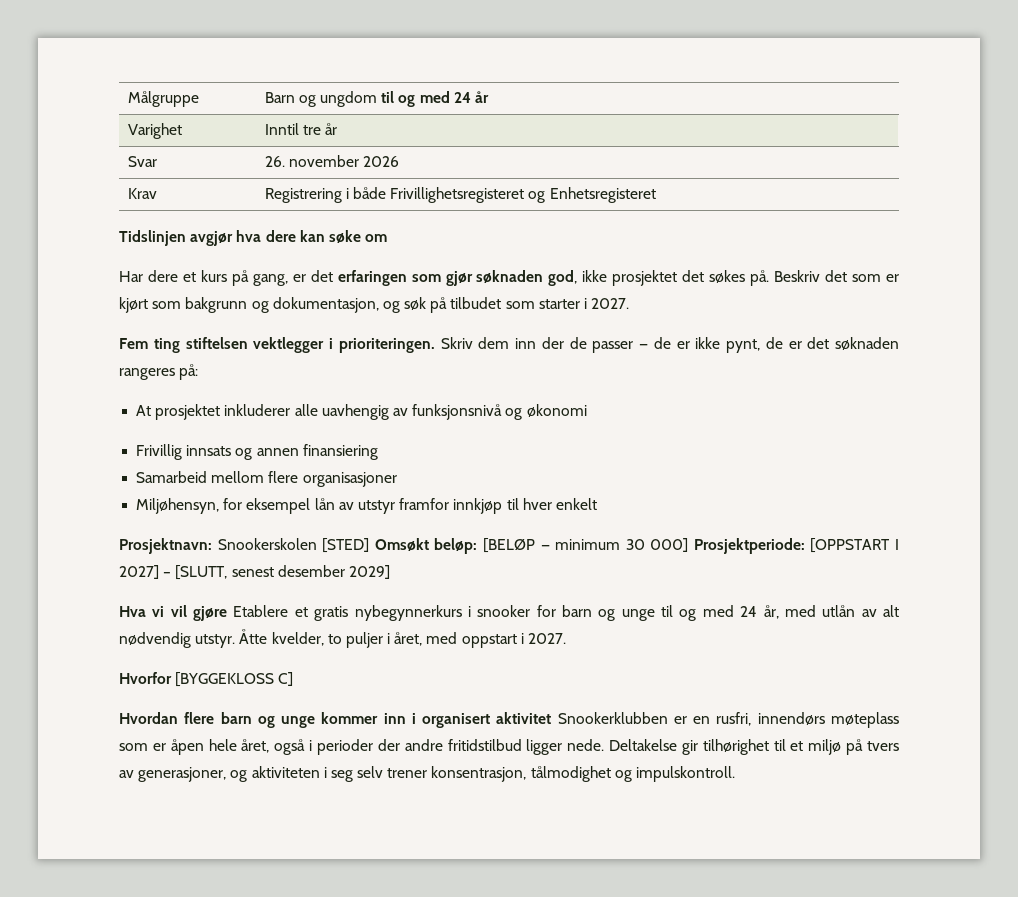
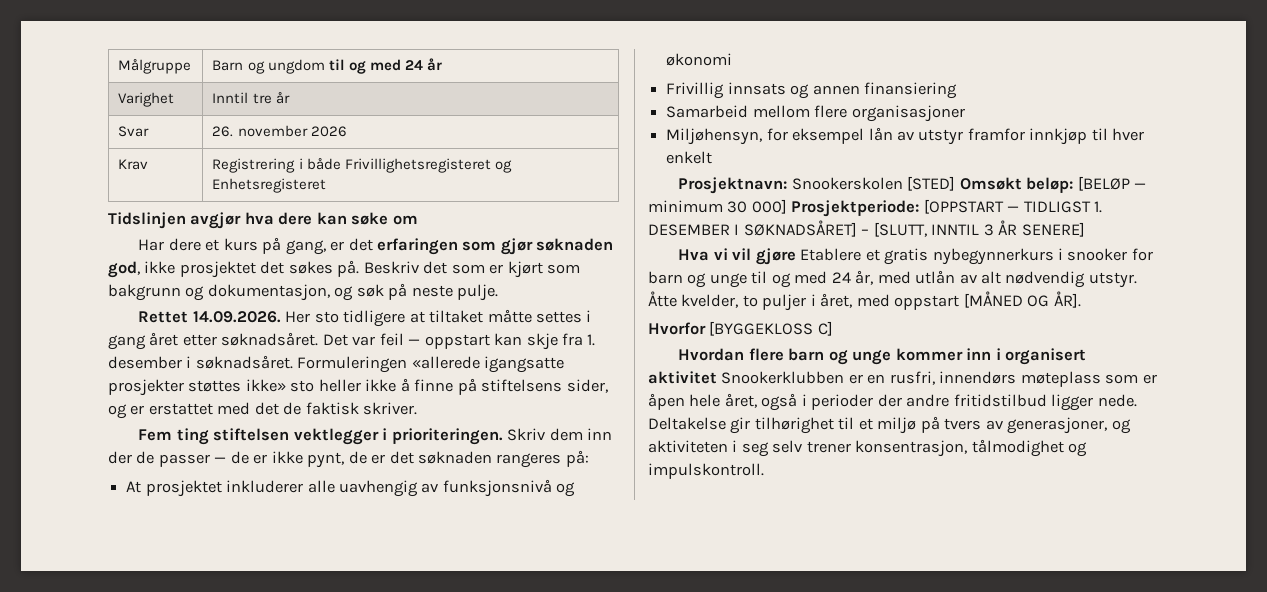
- Beskriv det som er kjørt som bakgrunn og dokumentasjon, og søk på tilbudet som starter i 2027.
+ Beskriv det som er kjørt som bakgrunn og dokumentasjon, og søk på neste pulje.
+ Rettet 14.09.2026. Her sto tidligere at tiltaket måtte settes i gang året etter søknadsåret. Det var feil — oppstart kan skje fra 1. desember i søknadsåret. Formuleringen «allerede igangsatte prosjekter støttes ikke» sto heller ikke å finne på stiftelsens sider, og er erstattet med det de faktisk skriver.
- Prosjektnavn: Snookerskolen [STED] Omsøkt beløp: [BELØP — minimum 30 000] Prosjektperiode: [OPPSTART I 2027] – [SLUTT, senest desember 2029]
+ Prosjektnavn: Snookerskolen [STED] Omsøkt beløp: [BELØP — minimum 30 000] Prosjektperiode: [OPPSTART — TIDLIGST 1. DESEMBER I SØKNADSÅRET] – [SLUTT, INNTIL 3 ÅR SENERE]
- Åtte kvelder, to puljer i året, med oppstart i 2027.
+ Åtte kvelder, to puljer i året, med oppstart [MÅNED OG ÅR].

